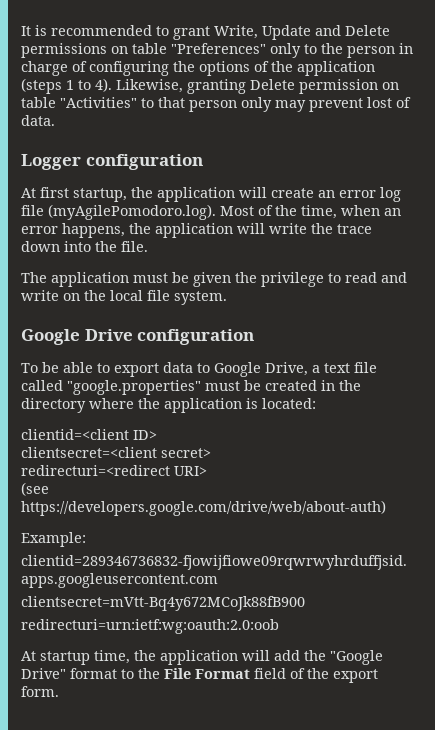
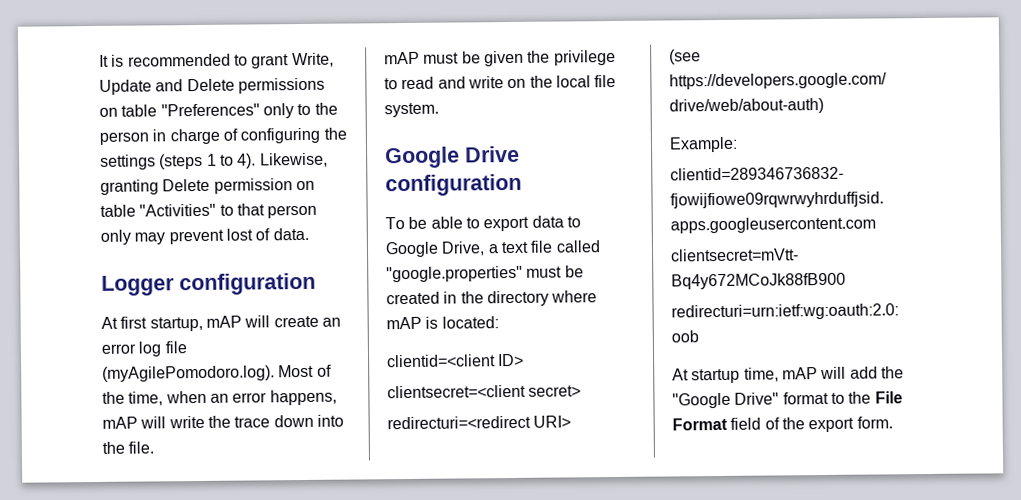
- It is recommended to grant Write, Update and Delete permissions on table "Preferences" only to the person in charge of configuring the options of the application (steps 1 to 4).
+ It is recommended to grant Write, Update and Delete permissions on table "Preferences" only to the person in charge of configuring the settings (steps 1 to 4).
- At first startup, the application will create an error log file (myAgilePomodoro.log). Most of the time, when an error happens, the application will write the trace down into the file.
+ At first startup, mAP will create an error log file (myAgilePomodoro.log). Most of the time, when an error happens, mAP will write the trace down into the file.
- The application must be given the privilege to read and write on the local file system.
+ mAP must be given the privilege to read and write on the local file system.
- To be able to export data to Google Drive, a text file called "google.properties" must be created in the directory where the application is located:
+ To be able to export data to Google Drive, a text file called "google.properties" must be created in the directory where mAP is located:
- At startup time, the application will add the "Google Drive" format to the File Format field of the export form.
+ At startup time, mAP will add the "Google Drive" format to the File Format field of the export form.

